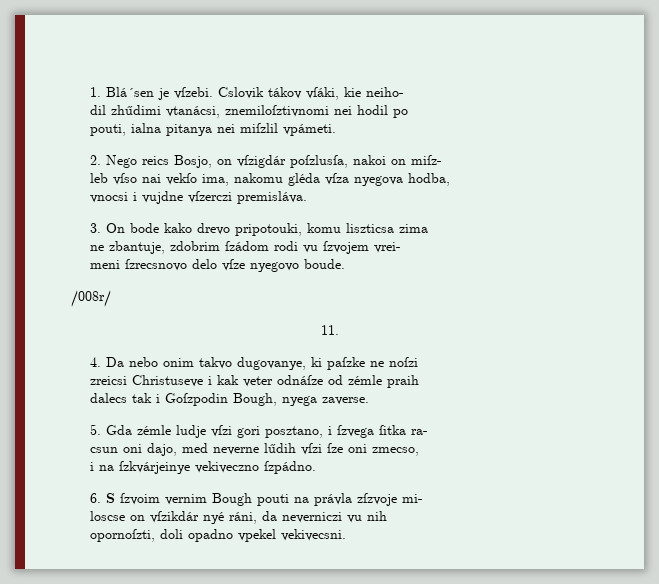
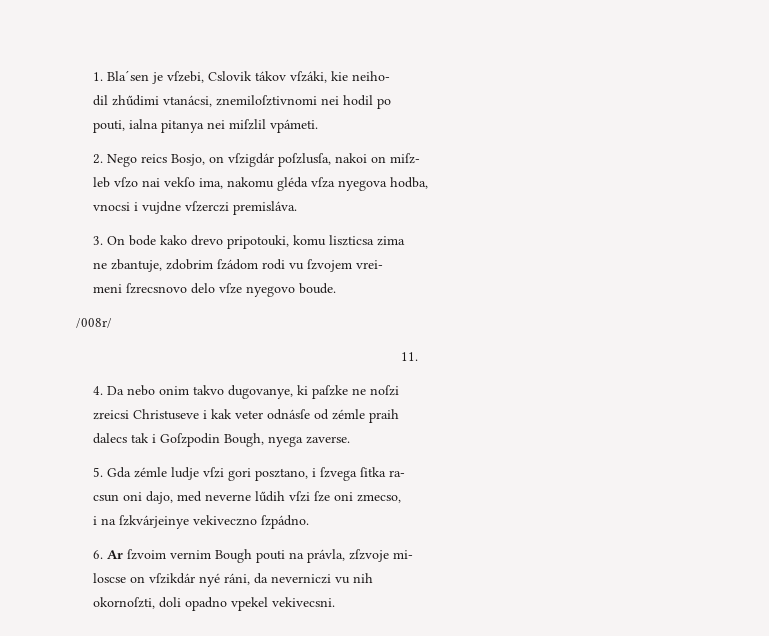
- 1. Blá´sen je vſzebi. Cslovik tákov vſáki, kie neiho-
+ 1. Bla´sen je vſzebi, Cslovik tákov vſzáki, kie neiho-
- leb vſso nai vekſo ima, nakomu gléda vſza nyegova hodba,
+ leb vſzo nai vekſo ima, nakomu gléda vſza nyegova hodba,
- zreicsi Christuseve i kak veter odnáſze od zémle praih
+ zreicsi Christuseve i kak veter odnásſe od zémle praih
- 6. S ſzvoim vernim Bough pouti na právla zſzvoje mi-
+ 6. Ar ſzvoim vernim Bough pouti na právla, zſzvoje mi-
- opornoſzti, doli opadno vpekel vekivecsni.
+ okornoſzti, doli opadno vpekel vekivecsni.

